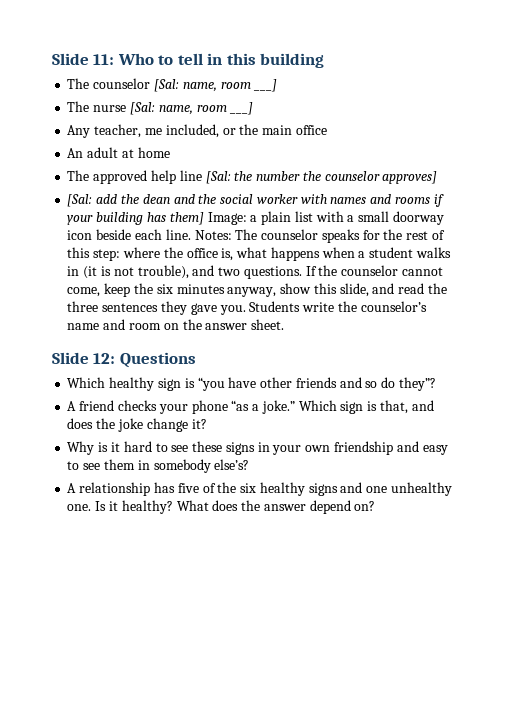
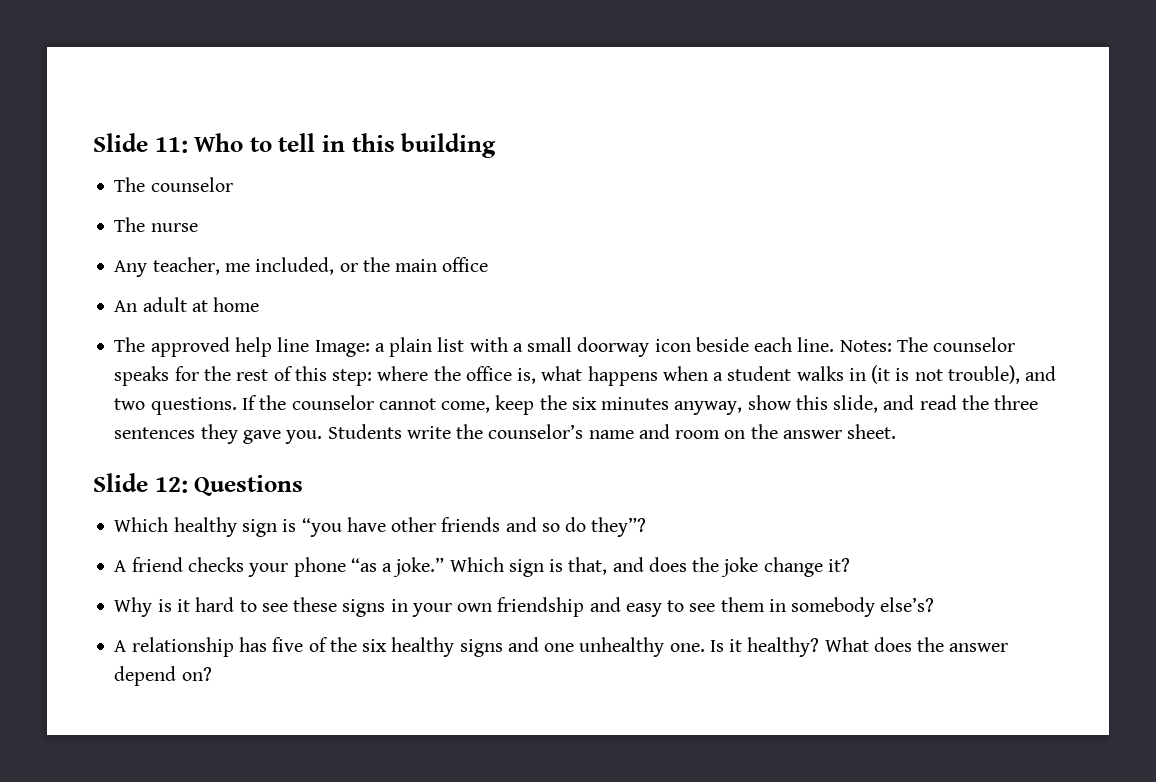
  Slide 11: Who to tell in this building
- The counselor [Sal: name, room ___]
- The nurse [Sal: name, room ___]
+ The counselor
+ The nurse
- The approved help line [Sal: the number the counselor approves]
- [Sal: add the dean and the social worker with names and rooms if your building has them] Image: a plain list with a small doorway icon beside each line.
+ The approved help line Image: a plain list with a small doorway icon beside each line.

